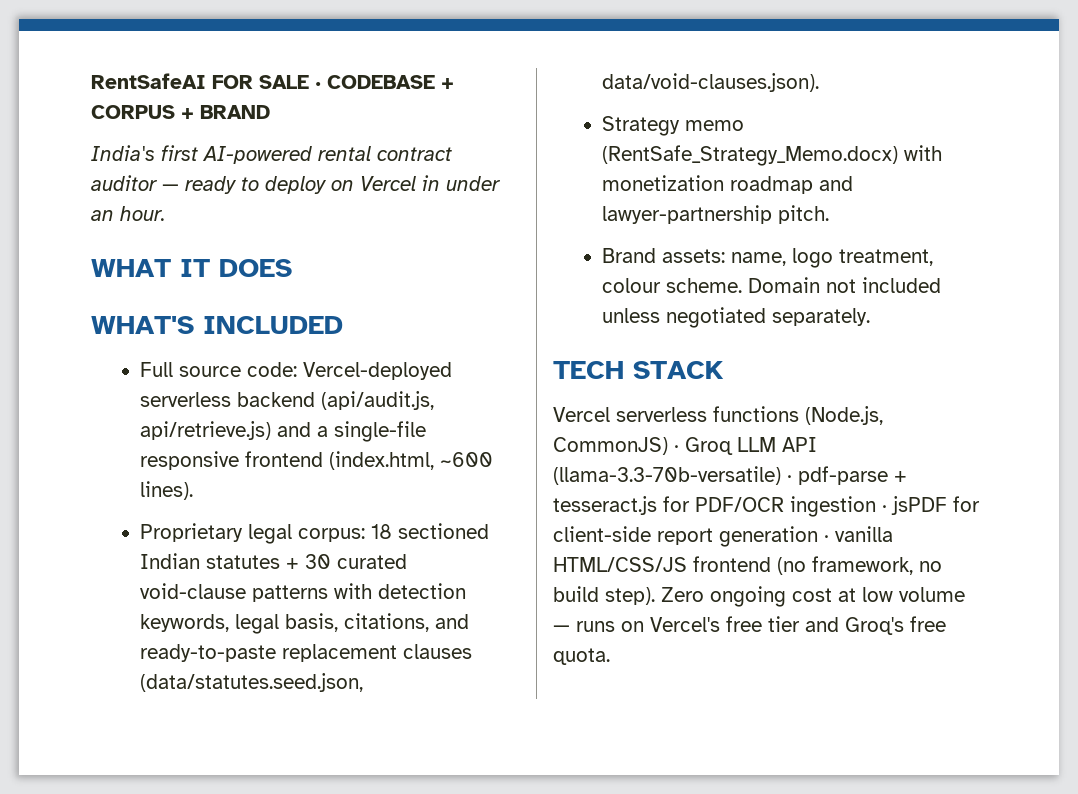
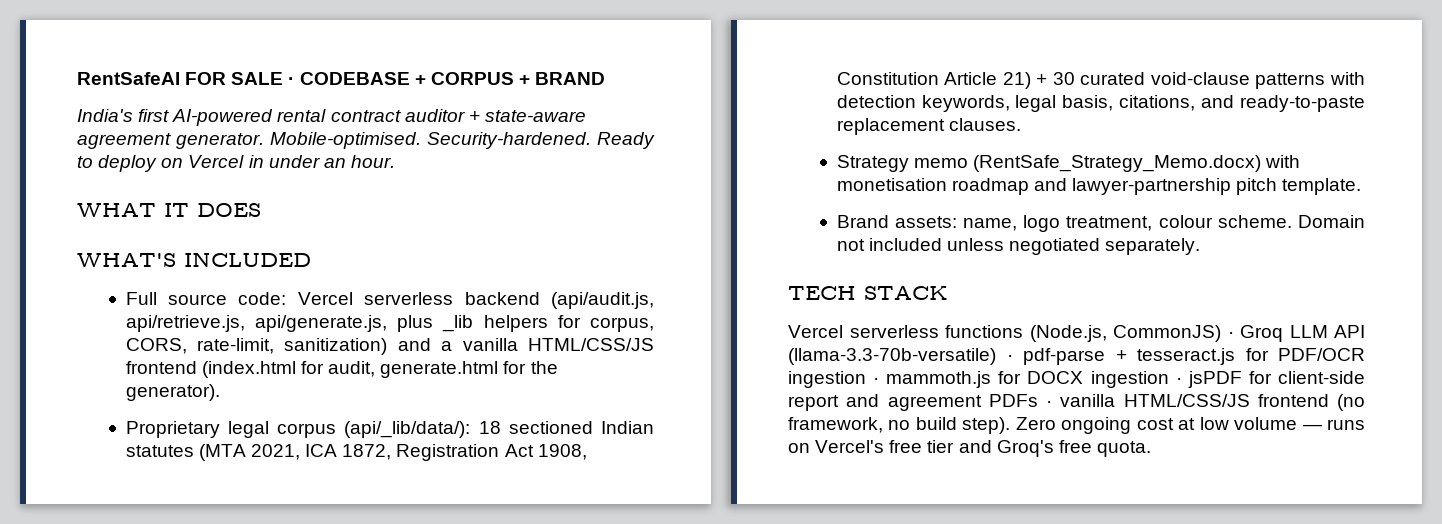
- India's first AI-powered rental contract auditor — ready to deploy on Vercel in under an hour.
+ India's first AI-powered rental contract auditor + state-aware agreement generator. Mobile-optimised. Security-hardened. Ready to deploy on Vercel in under an hour.
- Full source code: Vercel-deployed serverless backend (api/audit.js, api/retrieve.js) and a single-file responsive frontend (index.html, ~600 lines).
+ Full source code: Vercel serverless backend (api/audit.js, api/retrieve.js, api/generate.js, plus _lib helpers for corpus, CORS, rate-limit, sanitization) and a vanilla HTML/CSS/JS frontend (index.html for audit, generate.html for the generator).
- Proprietary legal corpus: 18 sectioned Indian statutes + 30 curated void-clause patterns with detection keywords, legal basis, citations, and ready-to-paste replacement clauses (data/statutes.seed.json, data/void-clauses.json).
+ Proprietary legal corpus (api/_lib/data/): 18 sectioned Indian statutes (MTA 2021, ICA 1872, Registration Act 1908, Constitution Article 21) + 30 curated void-clause patterns with detection keywords, legal basis, citations, and ready-to-paste replacement clauses.
- Strategy memo (RentSafe_Strategy_Memo.docx) with monetization roadmap and lawyer-partnership pitch.
+ Strategy memo (RentSafe_Strategy_Memo.docx) with monetisation roadmap and lawyer-partnership pitch template.
- Vercel serverless functions (Node.js, CommonJS) · Groq LLM API (llama-3.3-70b-versatile) · pdf-parse + tesseract.js for PDF/OCR ingestion · jsPDF for client-side report generation · vanilla HTML/CSS/JS frontend (no framework, no build step).
+ Vercel serverless functions (Node.js, CommonJS) · Groq LLM API (llama-3.3-70b-versatile) · pdf-parse + tesseract.js for PDF/OCR ingestion · mammoth.js for DOCX ingestion · jsPDF for client-side report and agreement PDFs · vanilla HTML/CSS/JS frontend (no framework, no build step).

